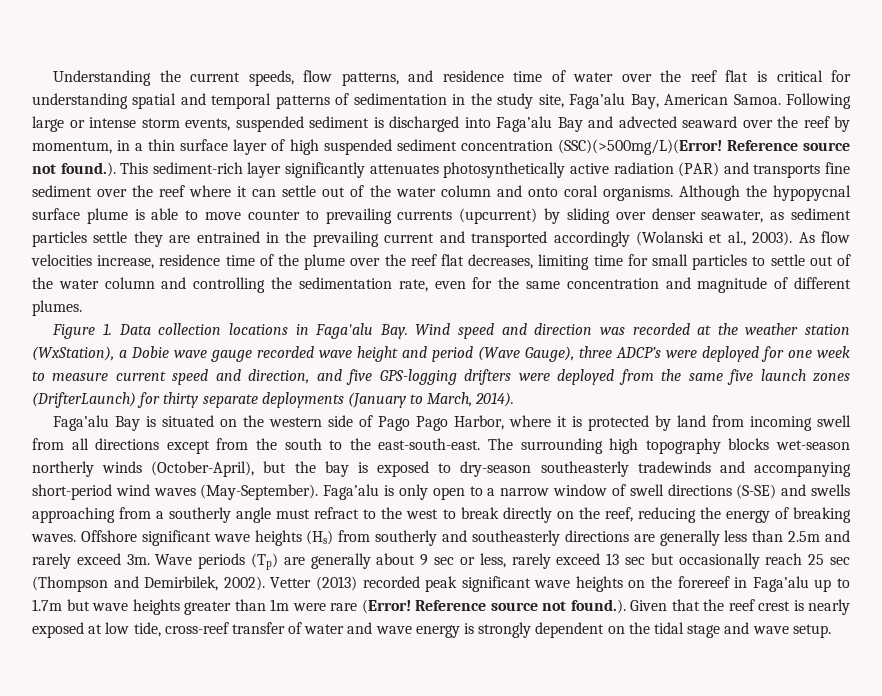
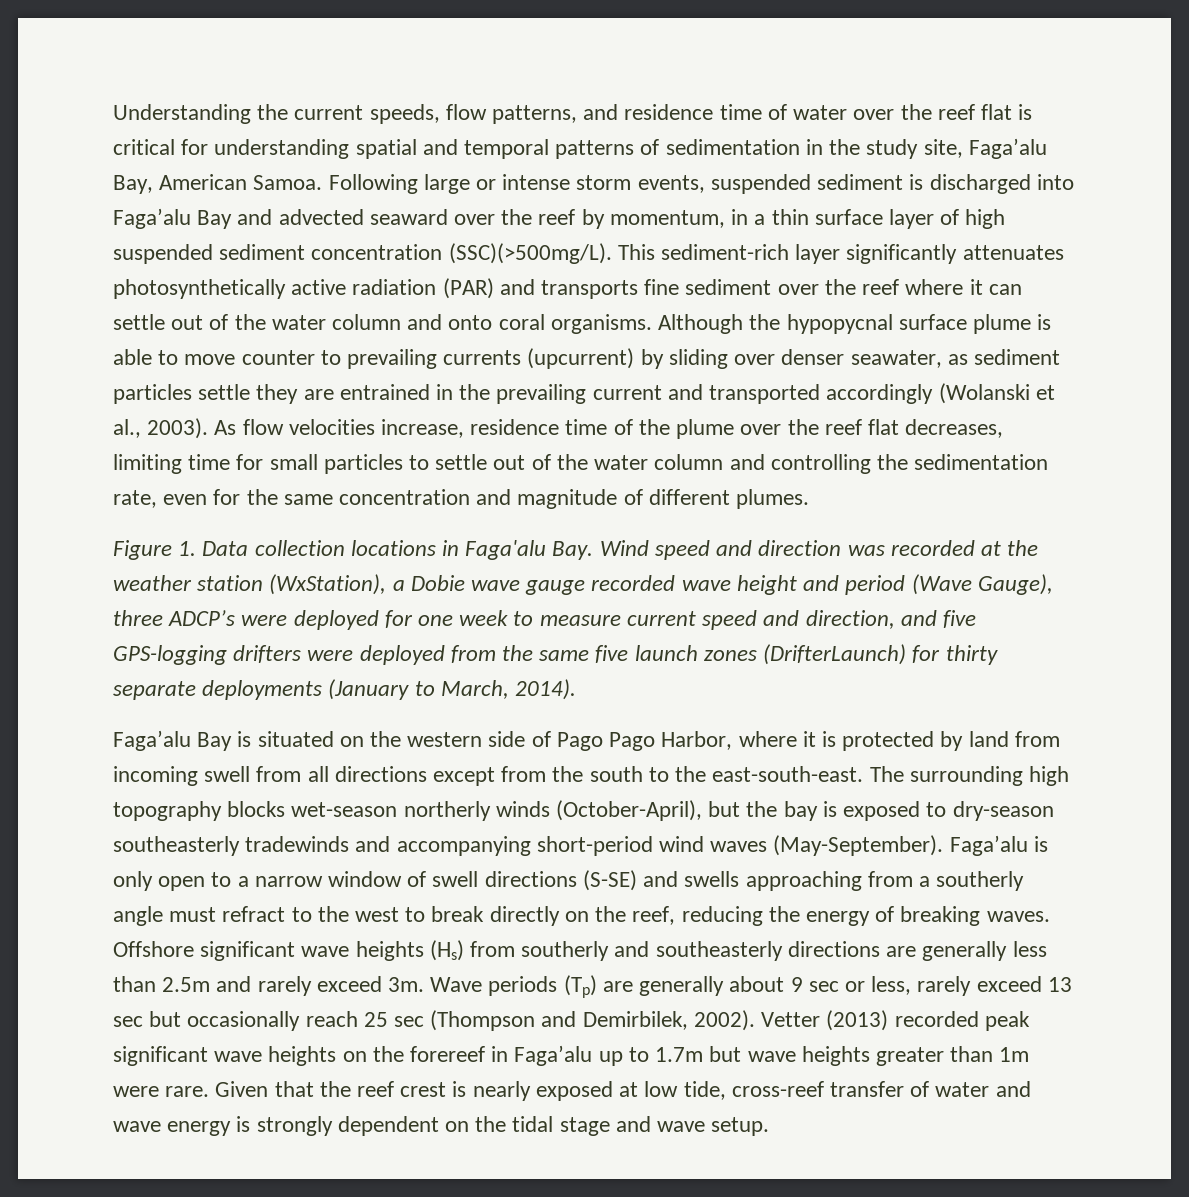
- Following large or intense storm events, suspended sediment is discharged into Faga’alu Bay and advected seaward over the reef by momentum, in a thin surface layer of high suspended sediment concentration (SSC)(>500mg/L)(Error! Reference source not found.). This sediment-rich layer significantly attenuates photosynthetically active radiation (PAR) and transports fine sediment over the reef where it can settle out of the water column and onto coral organisms.
+ Following large or intense storm events, suspended sediment is discharged into Faga’alu Bay and advected seaward over the reef by momentum, in a thin surface layer of high suspended sediment concentration (SSC)(>500mg/L). This sediment-rich layer significantly attenuates photosynthetically active radiation (PAR) and transports fine sediment over the reef where it can settle out of the water column and onto coral organisms.
- Vetter (2013) recorded peak significant wave heights on the forereef in Faga’alu up to 1.7m but wave heights greater than 1m were rare (Error! Reference source not found.). Given that the reef crest is nearly exposed at low tide, cross-reef transfer of water and wave energy is strongly dependent on the tidal stage and wave setup.
+ Vetter (2013) recorded peak significant wave heights on the forereef in Faga’alu up to 1.7m but wave heights greater than 1m were rare. Given that the reef crest is nearly exposed at low tide, cross-reef transfer of water and wave energy is strongly dependent on the tidal stage and wave setup.

